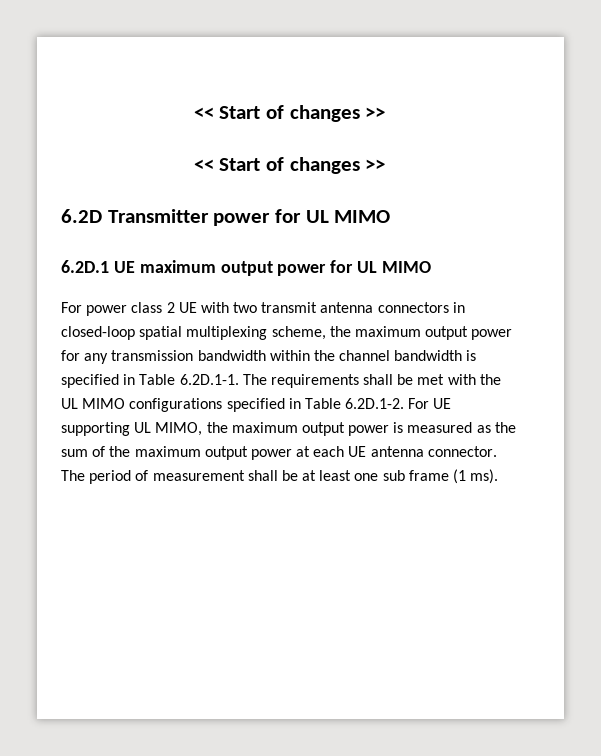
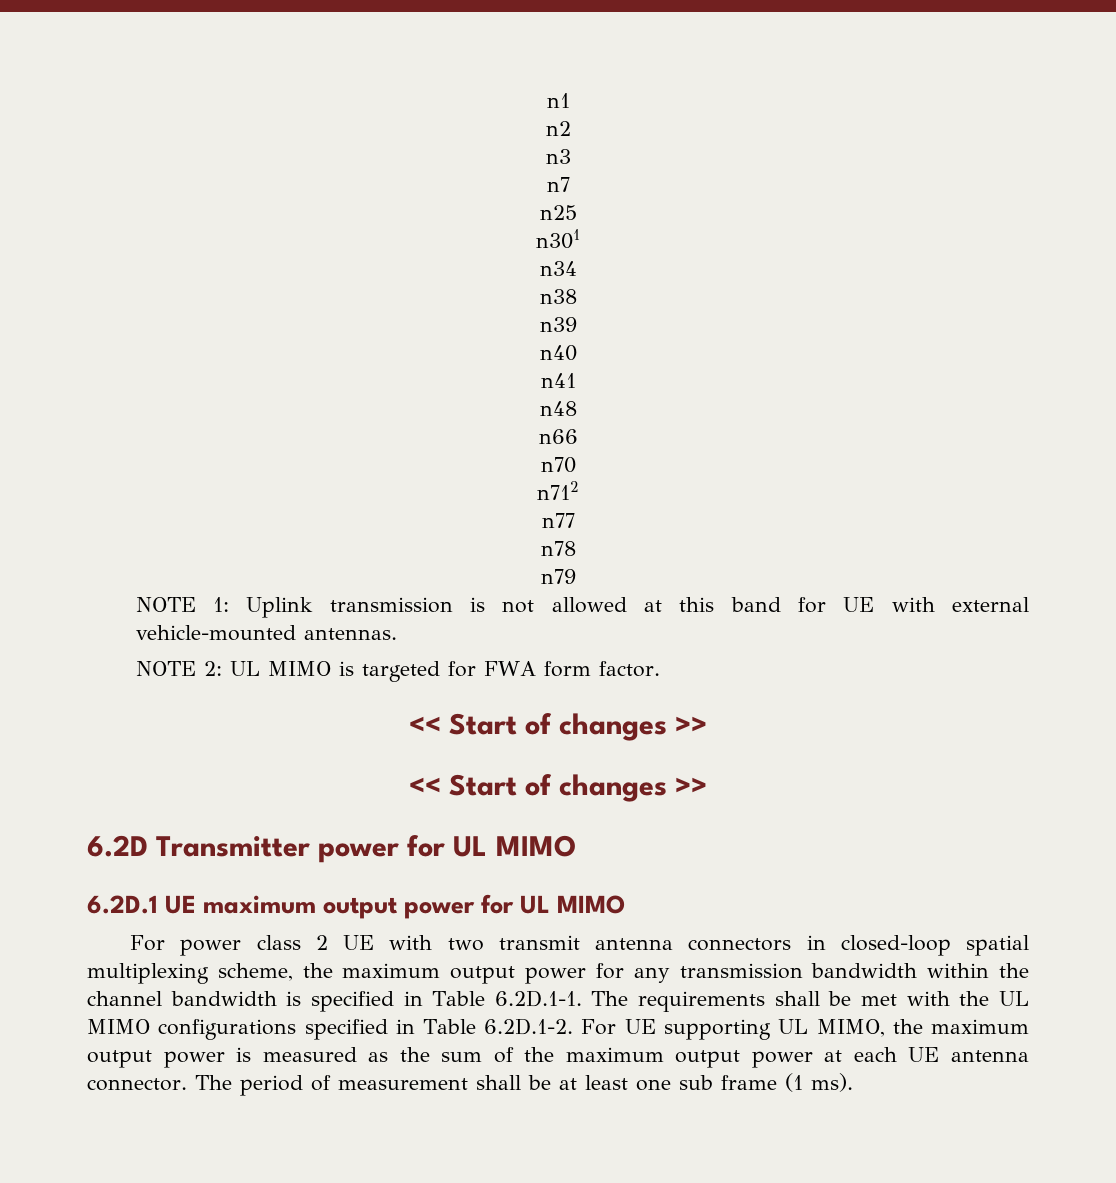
+ n1
+ n2
+ n3
+ n7
+ n25
+ n301
+ n34
+ n38
+ n39
+ n40
+ n41
+ n48
+ n66
+ n70
+ n712
+ n77
+ n78
+ n79
+ NOTE 1: Uplink transmission is not allowed at this band for UE with external vehicle-mounted antennas.
+ NOTE 2: UL MIMO is targeted for FWA form factor.

